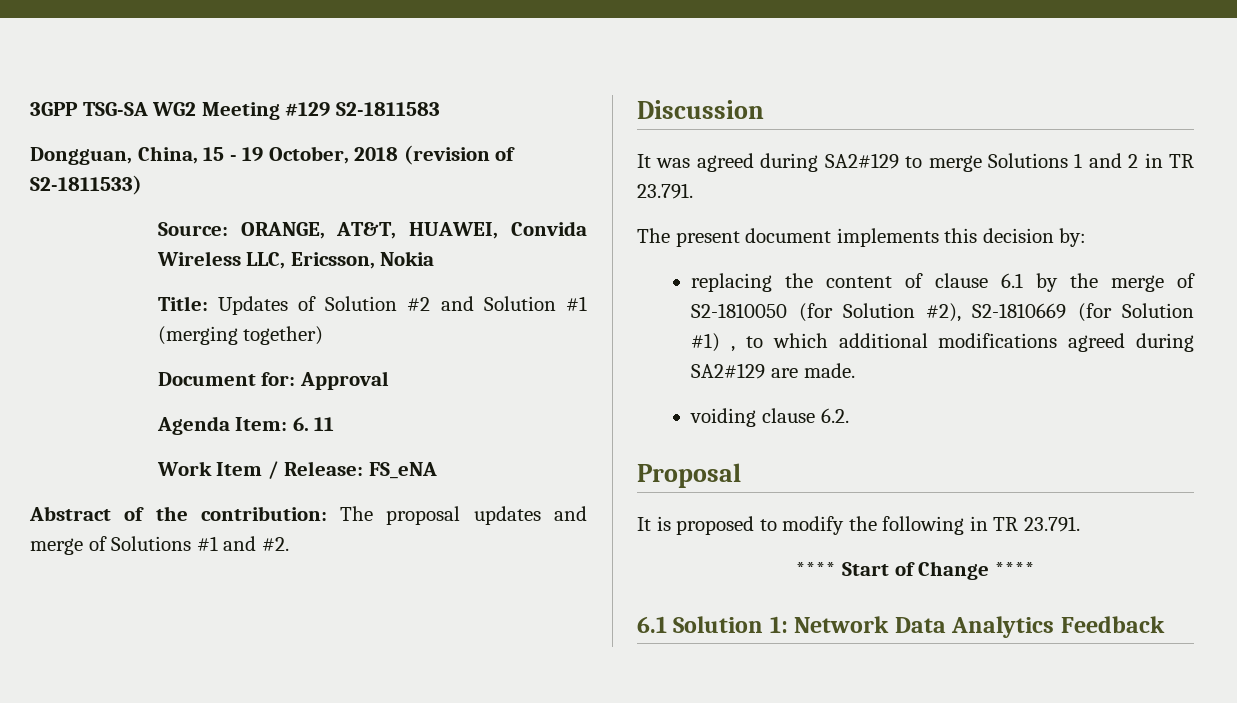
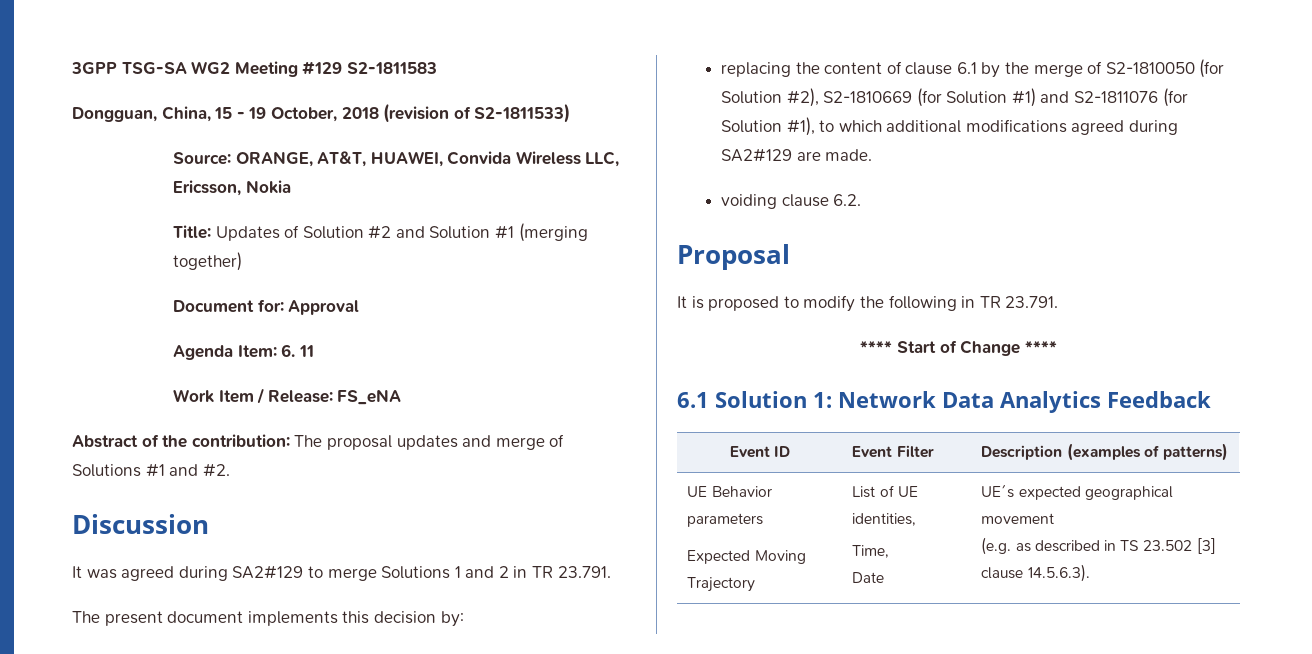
- replacing the content of clause 6.1 by the merge of S2-1810050 (for Solution #2), S2-1810669 (for Solution #1) , to which additional modifications agreed during SA2#129 are made.
+ replacing the content of clause 6.1 by the merge of S2-1810050 (for Solution #2), S2-1810669 (for Solution #1) and S2-1811076 (for Solution #1), to which additional modifications agreed during SA2#129 are made.
+ Event ID | Event Filter | Description (examples of patterns)
+ UE Behavior parameters
+ Expected Moving Trajectory | List of UE identities,
+ Time,
+ Date | UE´s expected geographical movement
+ (e.g. as described in TS 23.502 [3] clause 14.5.6.3).

